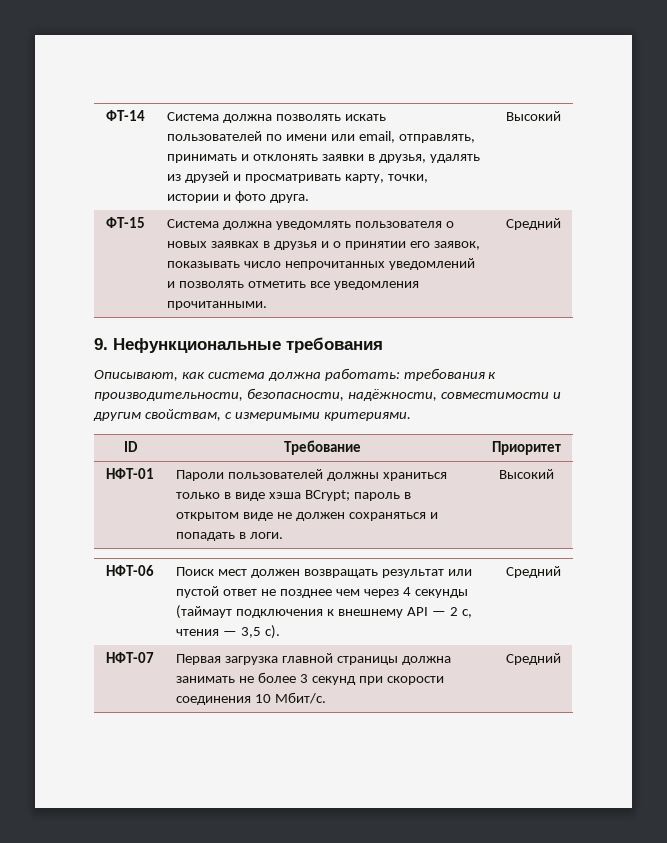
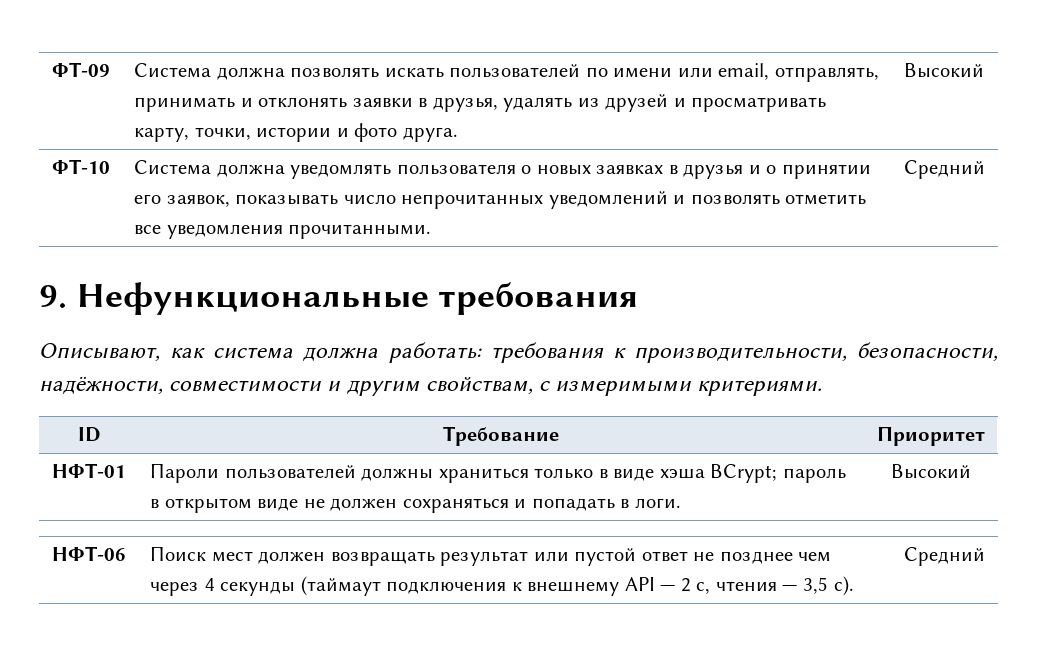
- ФТ-14 | Система должна позволять искать пользователей по имени или email, отправлять, принимать и отклонять заявки в друзья, удалять из друзей и просматривать карту, точки, истории и фото друга. | Высокий
+ ФТ-09 | Система должна позволять искать пользователей по имени или email, отправлять, принимать и отклонять заявки в друзья, удалять из друзей и просматривать карту, точки, истории и фото друга. | Высокий
- ФТ-15 | Система должна уведомлять пользователя о новых заявках в друзья и о принятии его заявок, показывать число непрочитанных уведомлений и позволять отметить все уведомления прочитанными. | Средний
+ ФТ-10 | Система должна уведомлять пользователя о новых заявках в друзья и о принятии его заявок, показывать число непрочитанных уведомлений и позволять отметить все уведомления прочитанными. | Средний
- НФТ-07 | Первая загрузка главной страницы должна занимать не более 3 секунд при скорости соединения 10 Мбит/с. | Средний

